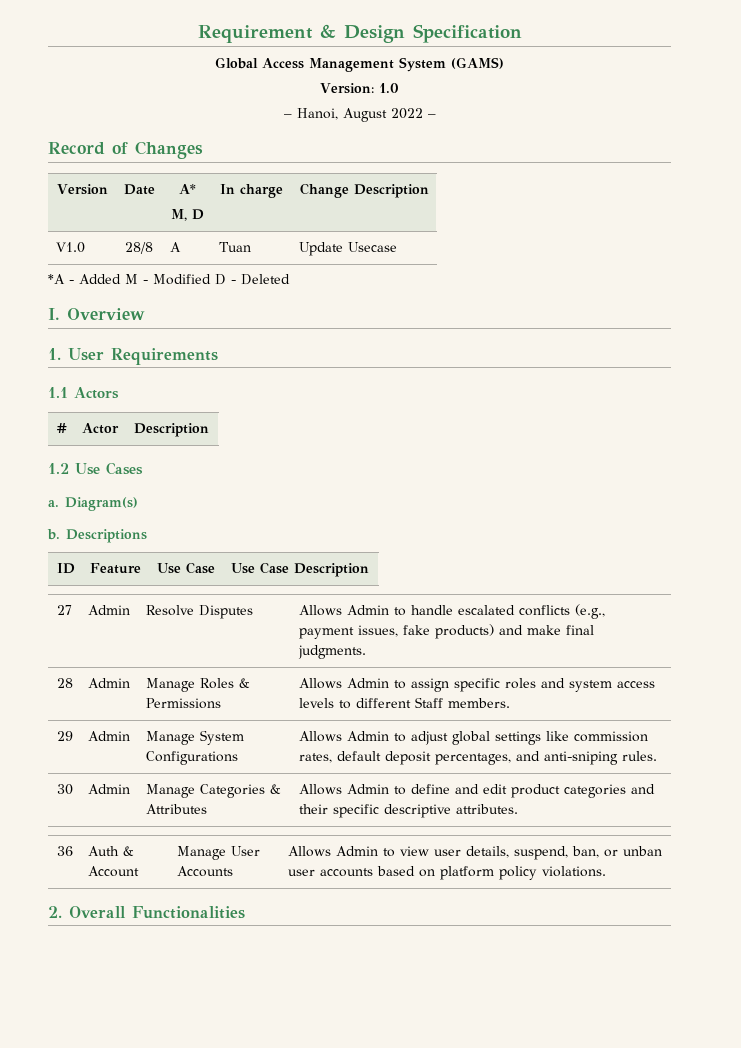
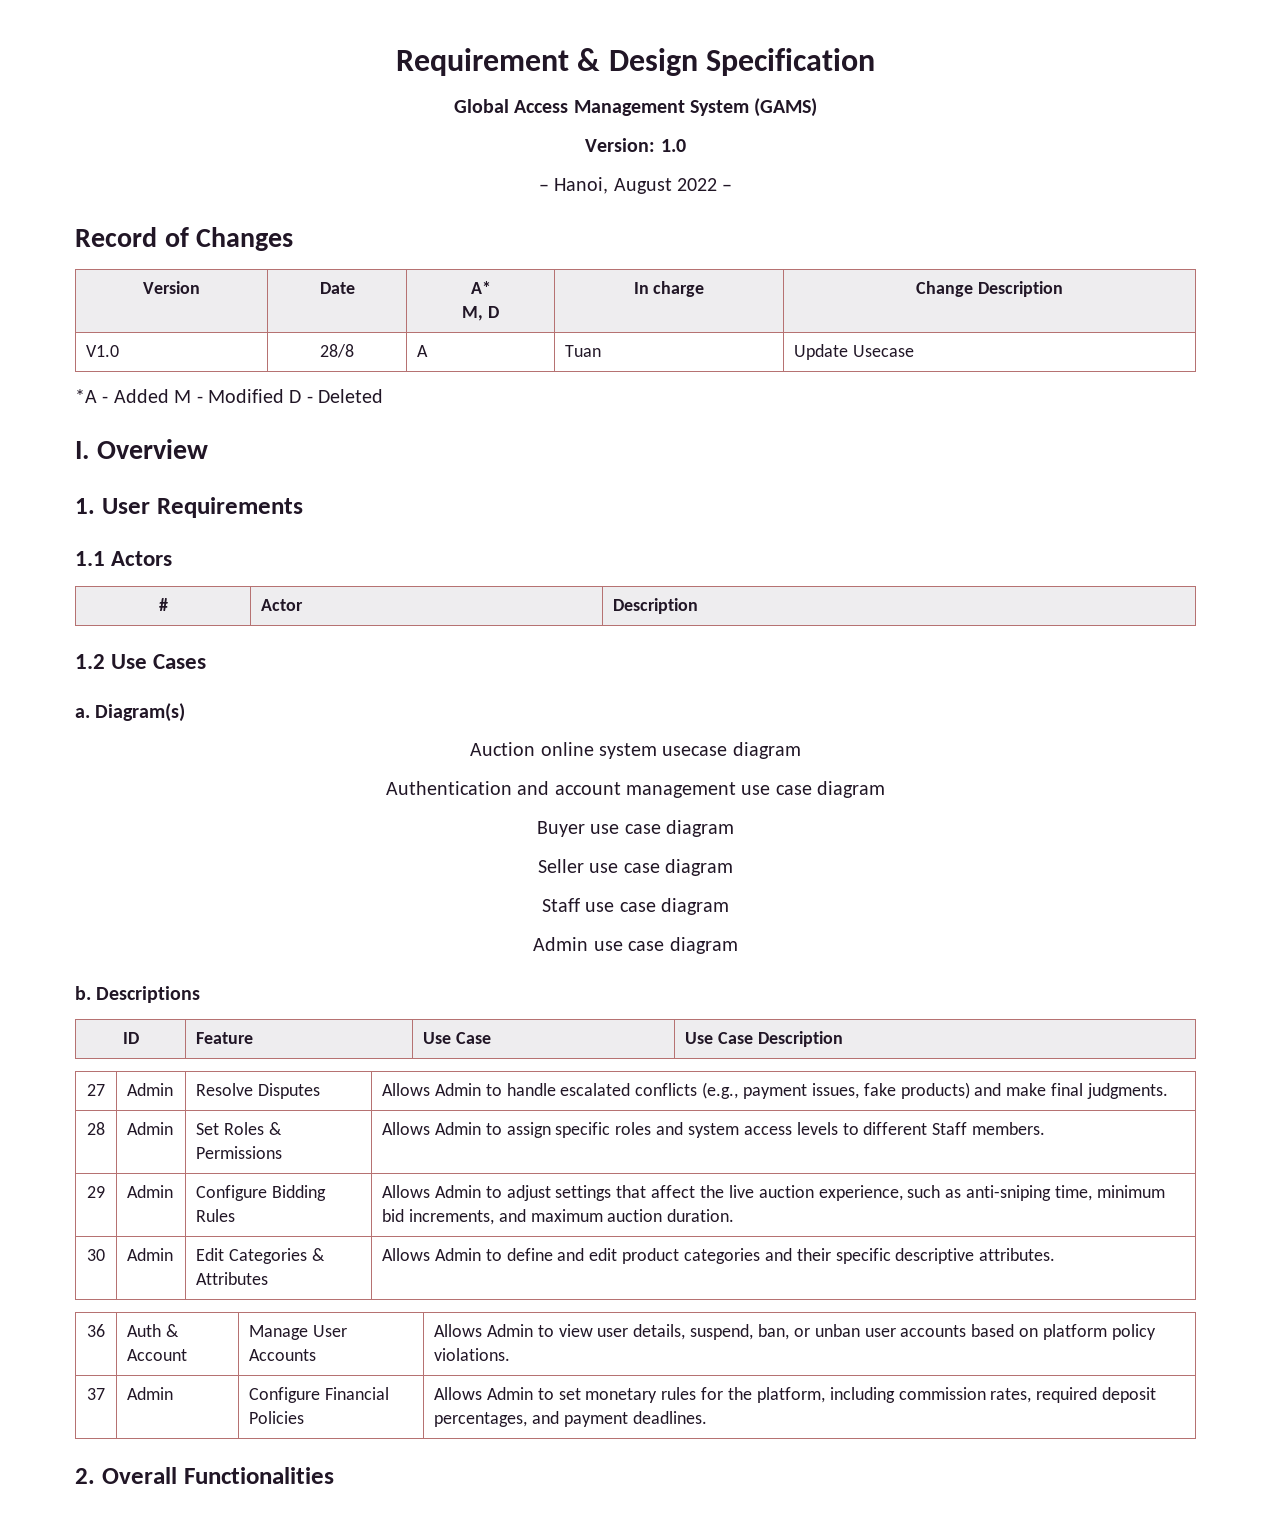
+ Auction online system usecase diagram
+ Authentication and account management use case diagram
+ Buyer use case diagram
+ Seller use case diagram
+ Staff use case diagram
+ Admin use case diagram
- 28 | Admin | Manage Roles & Permissions | Allows Admin to assign specific roles and system access levels to different Staff members.
+ 28 | Admin | Set Roles & Permissions | Allows Admin to assign specific roles and system access levels to different Staff members.
- 29 | Admin | Manage System Configurations | Allows Admin to adjust global settings like commission rates, default deposit percentages, and anti-sniping rules.
+ 29 | Admin | Configure Bidding Rules | Allows Admin to adjust settings that affect the live auction experience, such as anti-sniping time, minimum bid increments, and maximum auction duration.
- 30 | Admin | Manage Categories & Attributes | Allows Admin to define and edit product categories and their specific descriptive attributes.
+ 30 | Admin | Edit Categories & Attributes | Allows Admin to define and edit product categories and their specific descriptive attributes.
+ 37 | Admin | Configure Financial Policies | Allows Admin to set monetary rules for the platform, including commission rates, required deposit percentages, and payment deadlines.

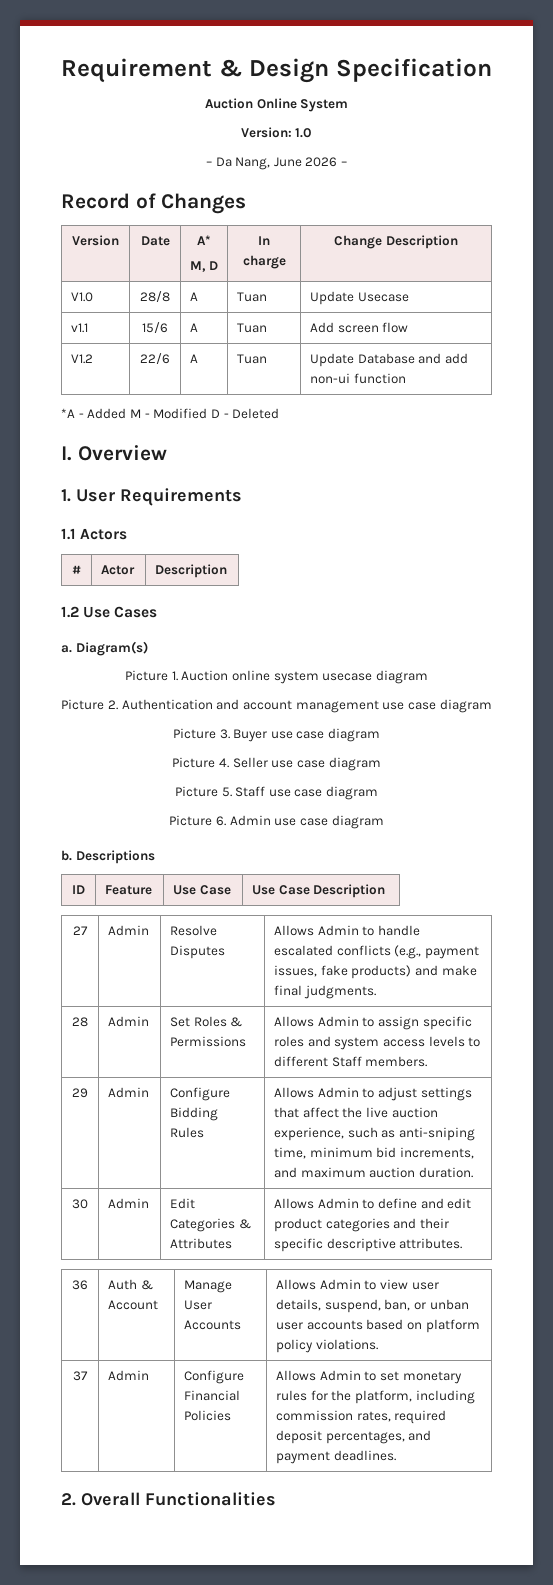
- Global Access Management System (GAMS)
+ Auction Online System
- – Hanoi, August 2022 –
+ – Da Nang, June 2026 –
+ v1.1 | 15/6 | A | Tuan | Add screen flow
+ V1.2 | 22/6 | A | Tuan | Update Database and add non-ui function
- Auction online system usecase diagram
+ Picture 1. Auction online system usecase diagram
- Authentication and account management use case diagram
+ Picture 2. Authentication and account management use case diagram
- Buyer use case diagram
+ Picture 3. Buyer use case diagram
- Seller use case diagram
+ Picture 4. Seller use case diagram
- Staff use case diagram
+ Picture 5. Staff use case diagram
- Admin use case diagram
+ Picture 6. Admin use case diagram

